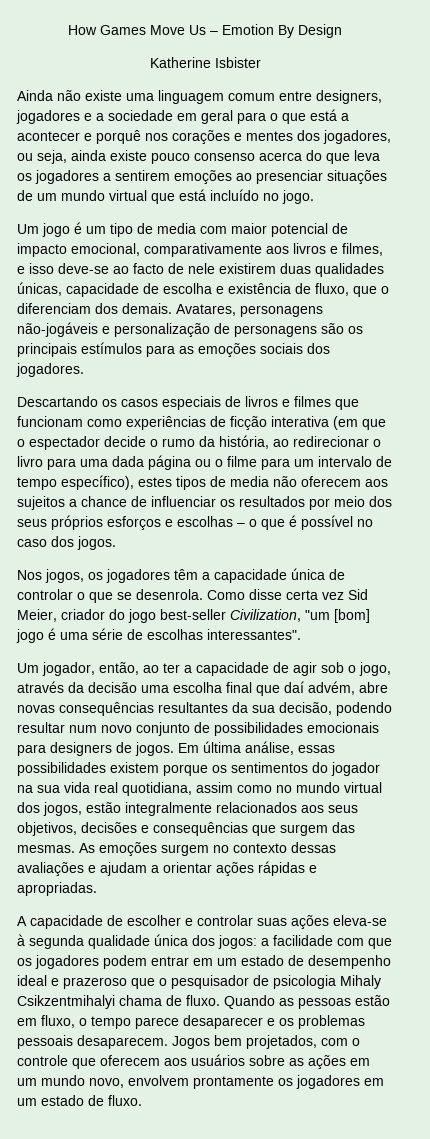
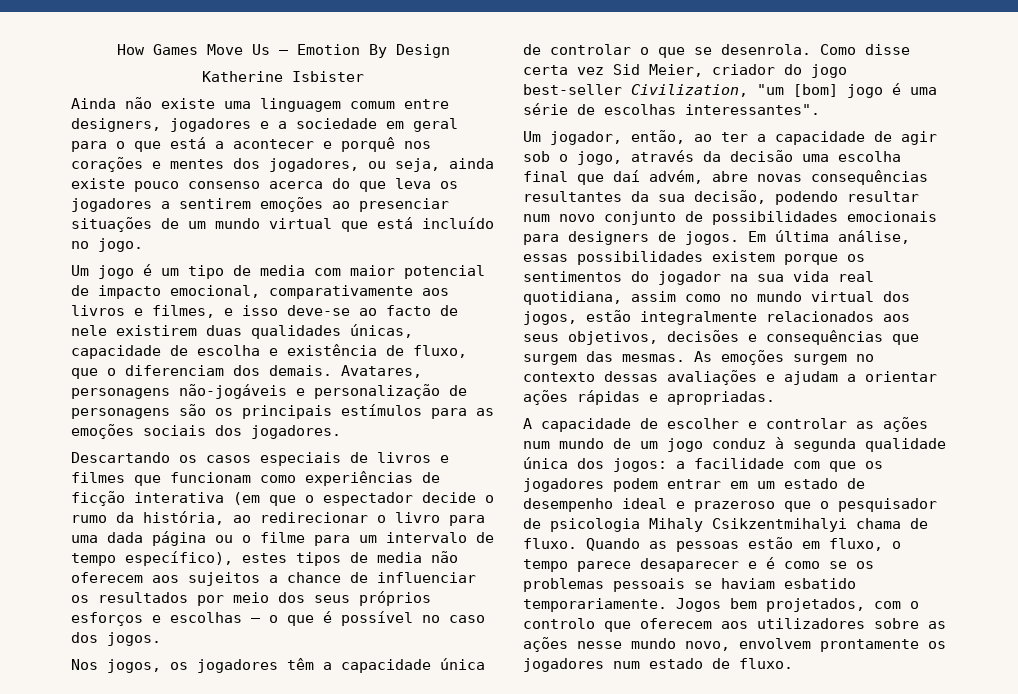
- A capacidade de escolher e controlar suas ações eleva-se à segunda qualidade única dos jogos: a facilidade com que os jogadores podem entrar em um estado de desempenho ideal e prazeroso que o pesquisador de psicologia Mihaly Csikzentmihalyi chama de fluxo.
+ A capacidade de escolher e controlar as ações num mundo de um jogo conduz à segunda qualidade única dos jogos: a facilidade com que os jogadores podem entrar em um estado de desempenho ideal e prazeroso que o pesquisador de psicologia Mihaly Csikzentmihalyi chama de fluxo.
- Quando as pessoas estão em fluxo, o tempo parece desaparecer e os problemas pessoais desaparecem.
+ Quando as pessoas estão em fluxo, o tempo parece desaparecer e é como se os problemas pessoais se haviam esbatido temporariamente.
- Jogos bem projetados, com o controle que oferecem aos usuários sobre as ações em um mundo novo, envolvem prontamente os jogadores em um estado de fluxo.
+ Jogos bem projetados, com o controlo que oferecem aos utilizadores sobre as ações nesse mundo novo, envolvem prontamente os jogadores num estado de fluxo.

